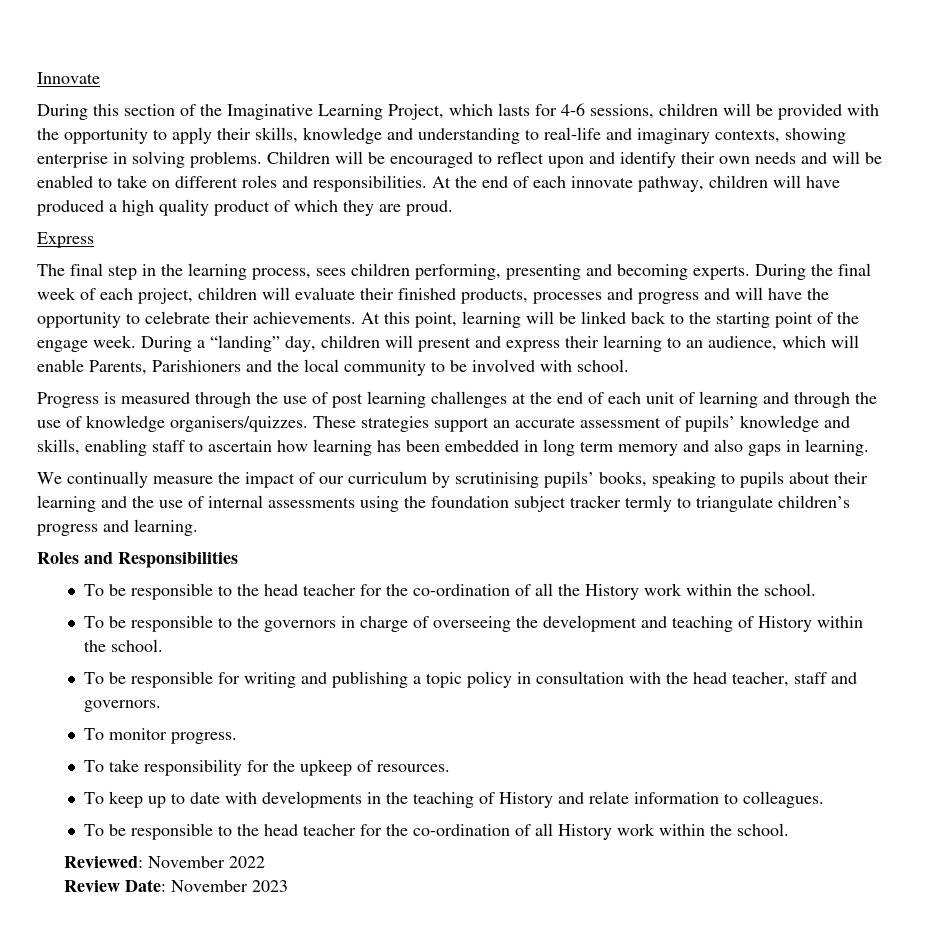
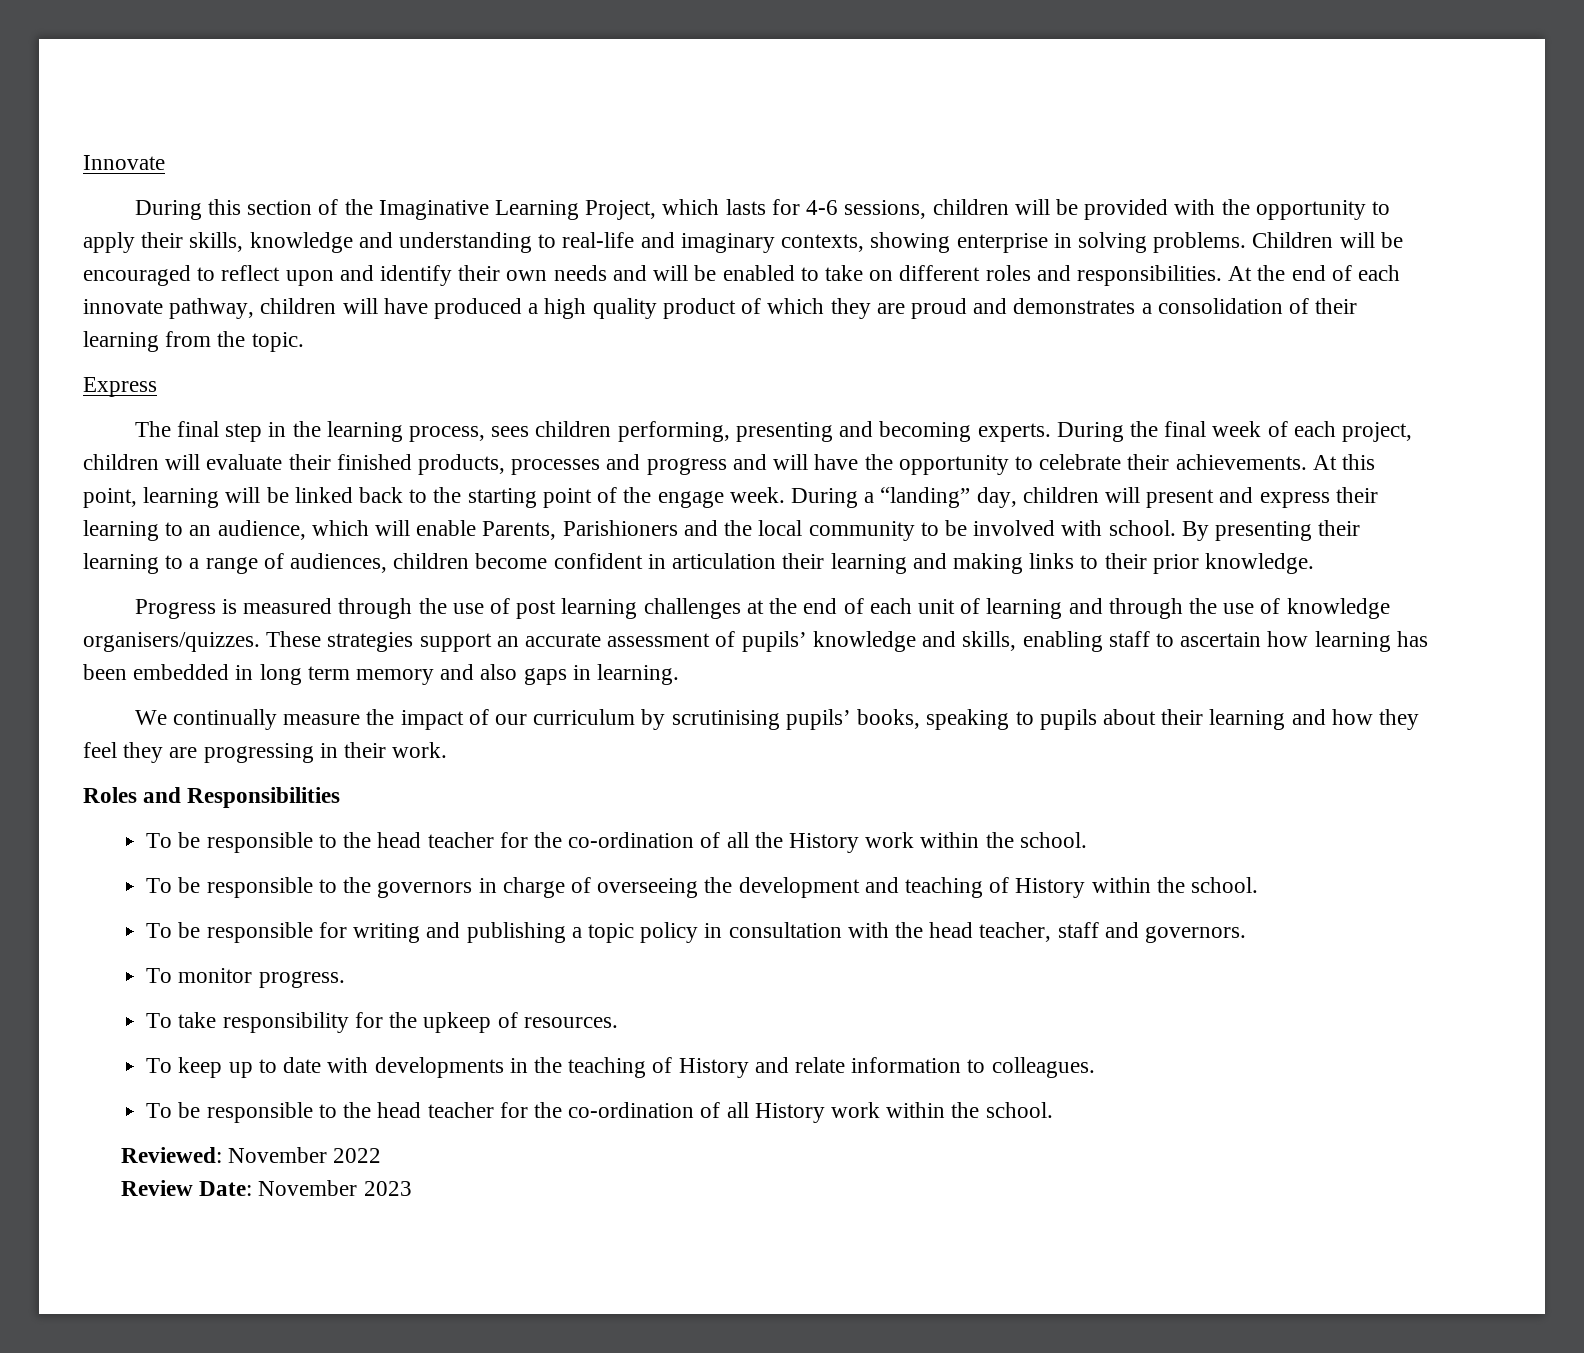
- At the end of each innovate pathway, children will have produced a high quality product of which they are proud.
+ At the end of each innovate pathway, children will have produced a high quality product of which they are proud and demonstrates a consolidation of their learning from the topic.
+ By presenting their learning to a range of audiences, children become confident in articulation their learning and making links to their prior knowledge.
- We continually measure the impact of our curriculum by scrutinising pupils’ books, speaking to pupils about their learning and the use of internal assessments using the foundation subject tracker termly to triangulate children’s progress and learning.
+ We continually measure the impact of our curriculum by scrutinising pupils’ books, speaking to pupils about their learning and how they feel they are progressing in their work.

